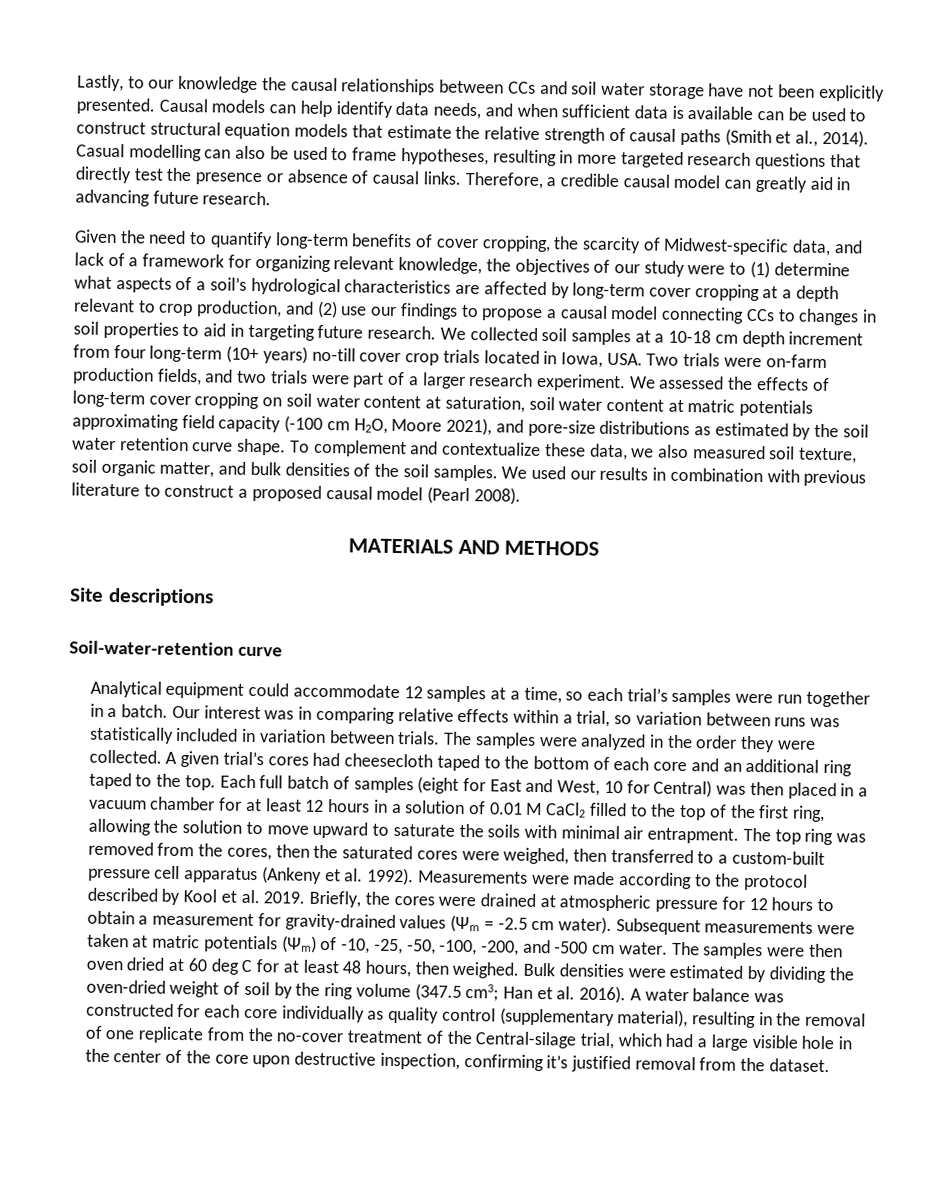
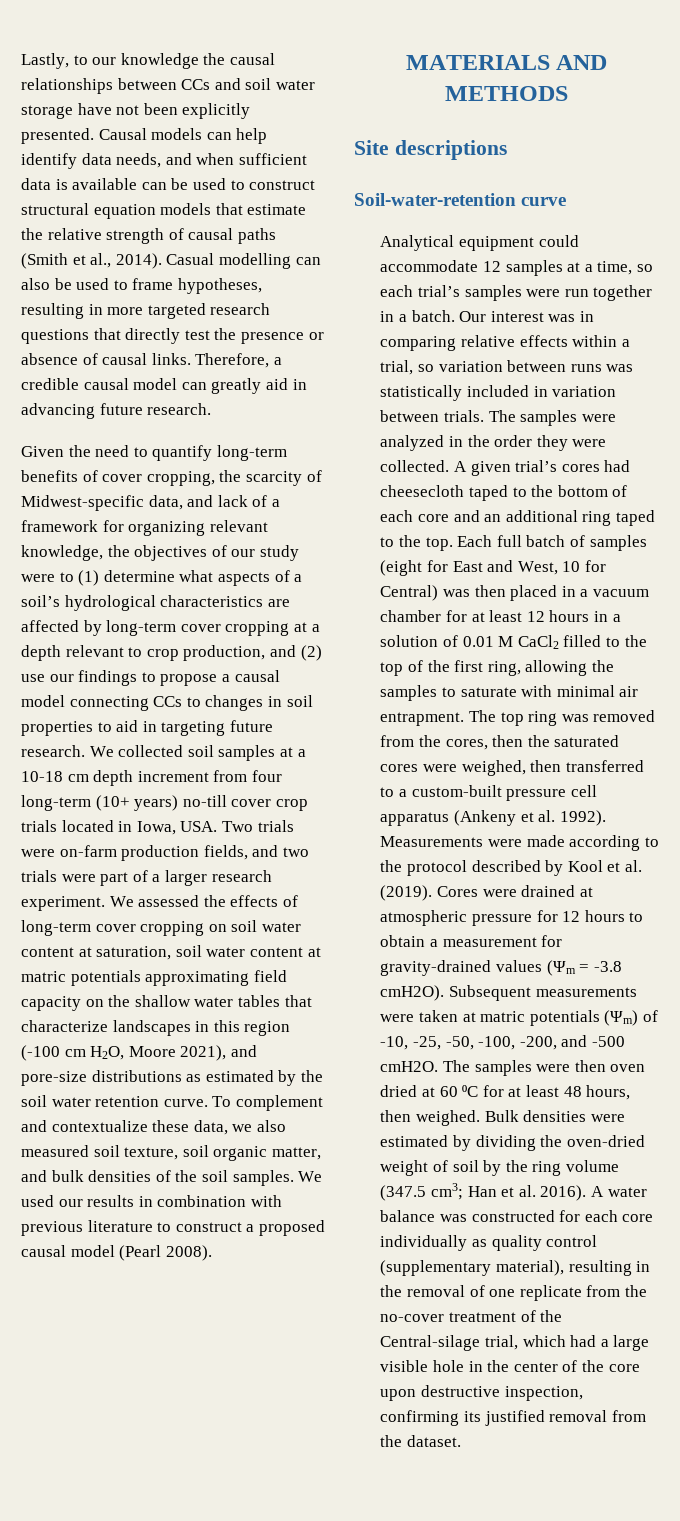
- We assessed the effects of long-term cover cropping on soil water content at saturation, soil water content at matric potentials approximating field capacity (-100 cm H2O, Moore 2021), and pore-size distributions as estimated by the soil water retention curve shape.
+ We assessed the effects of long-term cover cropping on soil water content at saturation, soil water content at matric potentials approximating field capacity on the shallow water tables that characterize landscapes in this region (-100 cm H2O, Moore 2021), and pore-size distributions as estimated by the soil water retention curve.
- Each full batch of samples (eight for East and West, 10 for Central) was then placed in a vacuum chamber for at least 12 hours in a solution of 0.01 M CaCl2 filled to the top of the first ring, allowing the solution to move upward to saturate the soils with minimal air entrapment.
+ Each full batch of samples (eight for East and West, 10 for Central) was then placed in a vacuum chamber for at least 12 hours in a solution of 0.01 M CaCl2 filled to the top of the first ring, allowing the samples to saturate with minimal air entrapment.
- Measurements were made according to the protocol described by Kool et al. 2019. Briefly, the cores were drained at atmospheric pressure for 12 hours to obtain a measurement for gravity-drained values (Ψm = -2.5 cm water).
+ Measurements were made according to the protocol described by Kool et al. (2019). Cores were drained at atmospheric pressure for 12 hours to obtain a measurement for gravity-drained values (Ψm = -3.8 cmH2O).
- Subsequent measurements were taken at matric potentials (Ψm) of -10, -25, -50, -100, -200, and -500 cm water.
+ Subsequent measurements were taken at matric potentials (Ψm) of -10, -25, -50, -100, -200, and -500 cmH2O.
- The samples were then oven dried at 60 deg C for at least 48 hours, then weighed.
+ The samples were then oven dried at 60 ⁰C for at least 48 hours, then weighed.
- A water balance was constructed for each core individually as quality control (supplementary material), resulting in the removal of one replicate from the no-cover treatment of the Central-silage trial, which had a large visible hole in the center of the core upon destructive inspection, confirming it’s justified removal from the dataset.
+ A water balance was constructed for each core individually as quality control (supplementary material), resulting in the removal of one replicate from the no-cover treatment of the Central-silage trial, which had a large visible hole in the center of the core upon destructive inspection, confirming its justified removal from the dataset.

